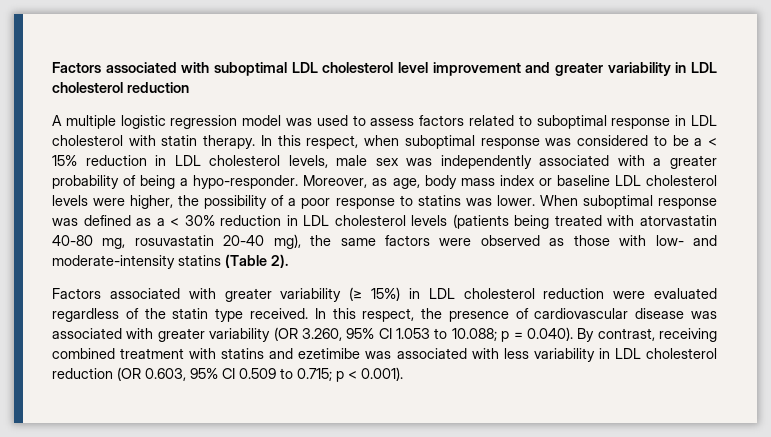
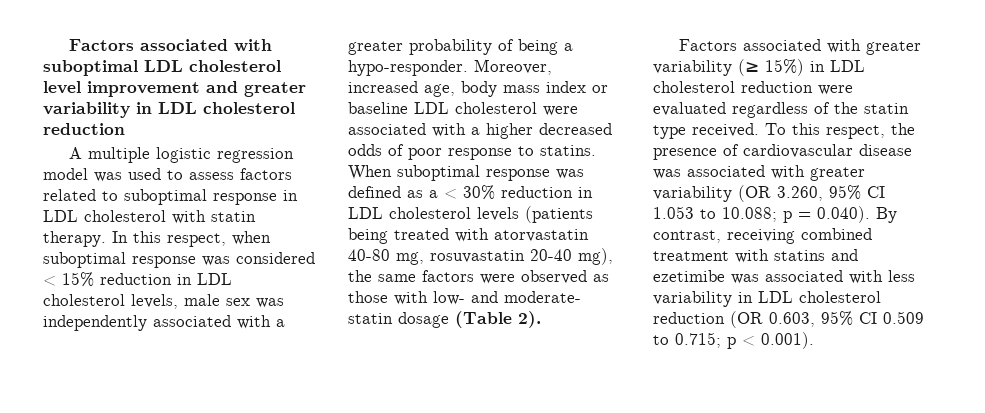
- In this respect, when suboptimal response was considered to be a < 15% reduction in LDL cholesterol levels, male sex was independently associated with a greater probability of being a hypo-responder.
+ In this respect, when suboptimal response was considered < 15% reduction in LDL cholesterol levels, male sex was independently associated with a greater probability of being a hypo-responder.
- Moreover, as age, body mass index or baseline LDL cholesterol levels were higher, the possibility of a poor response to statins was lower.
+ Moreover, increased age, body mass index or baseline LDL cholesterol were associated with a higher decreased odds of poor response to statins.
- When suboptimal response was defined as a < 30% reduction in LDL cholesterol levels (patients being treated with atorvastatin 40-80 mg, rosuvastatin 20-40 mg), the same factors were observed as those with low- and moderate-intensity statins (Table 2).
+ When suboptimal response was defined as a < 30% reduction in LDL cholesterol levels (patients being treated with atorvastatin 40-80 mg, rosuvastatin 20-40 mg), the same factors were observed as those with low- and moderate- statin dosage (Table 2).
- In this respect, the presence of cardiovascular disease was associated with greater variability (OR 3.260, 95% CI 1.053 to 10.088; p = 0.040). By contrast, receiving combined treatment with statins and ezetimibe was associated with less variability in LDL cholesterol reduction (OR 0.603, 95% CI 0.509 to 0.715; p < 0.001).
+ To this respect, the presence of cardiovascular disease was associated with greater variability (OR 3.260, 95% CI 1.053 to 10.088; p = 0.040). By contrast, receiving combined treatment with statins and ezetimibe was associated with less variability in LDL cholesterol reduction (OR 0.603, 95% CI 0.509 to 0.715; p < 0.001).

